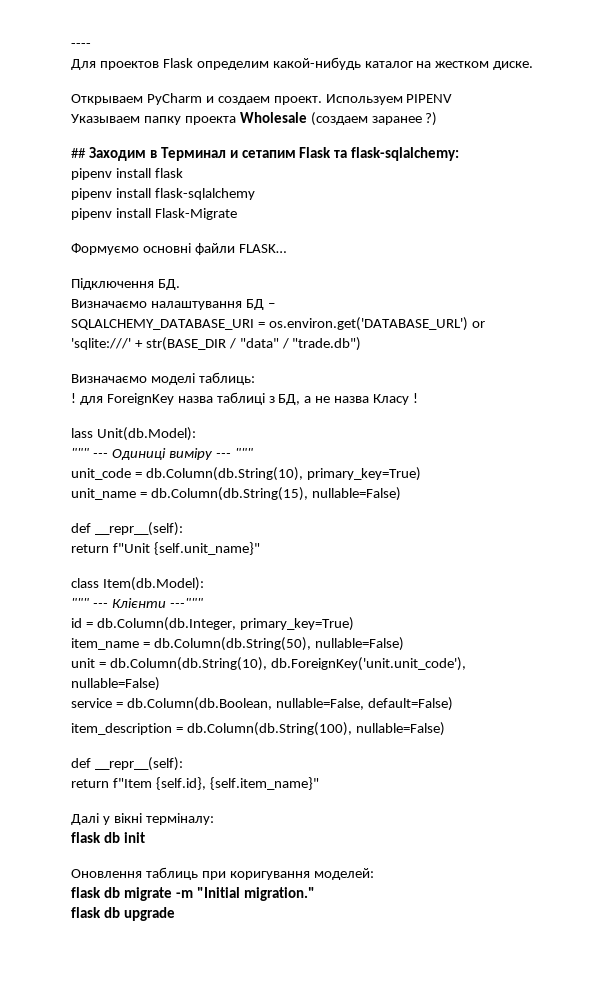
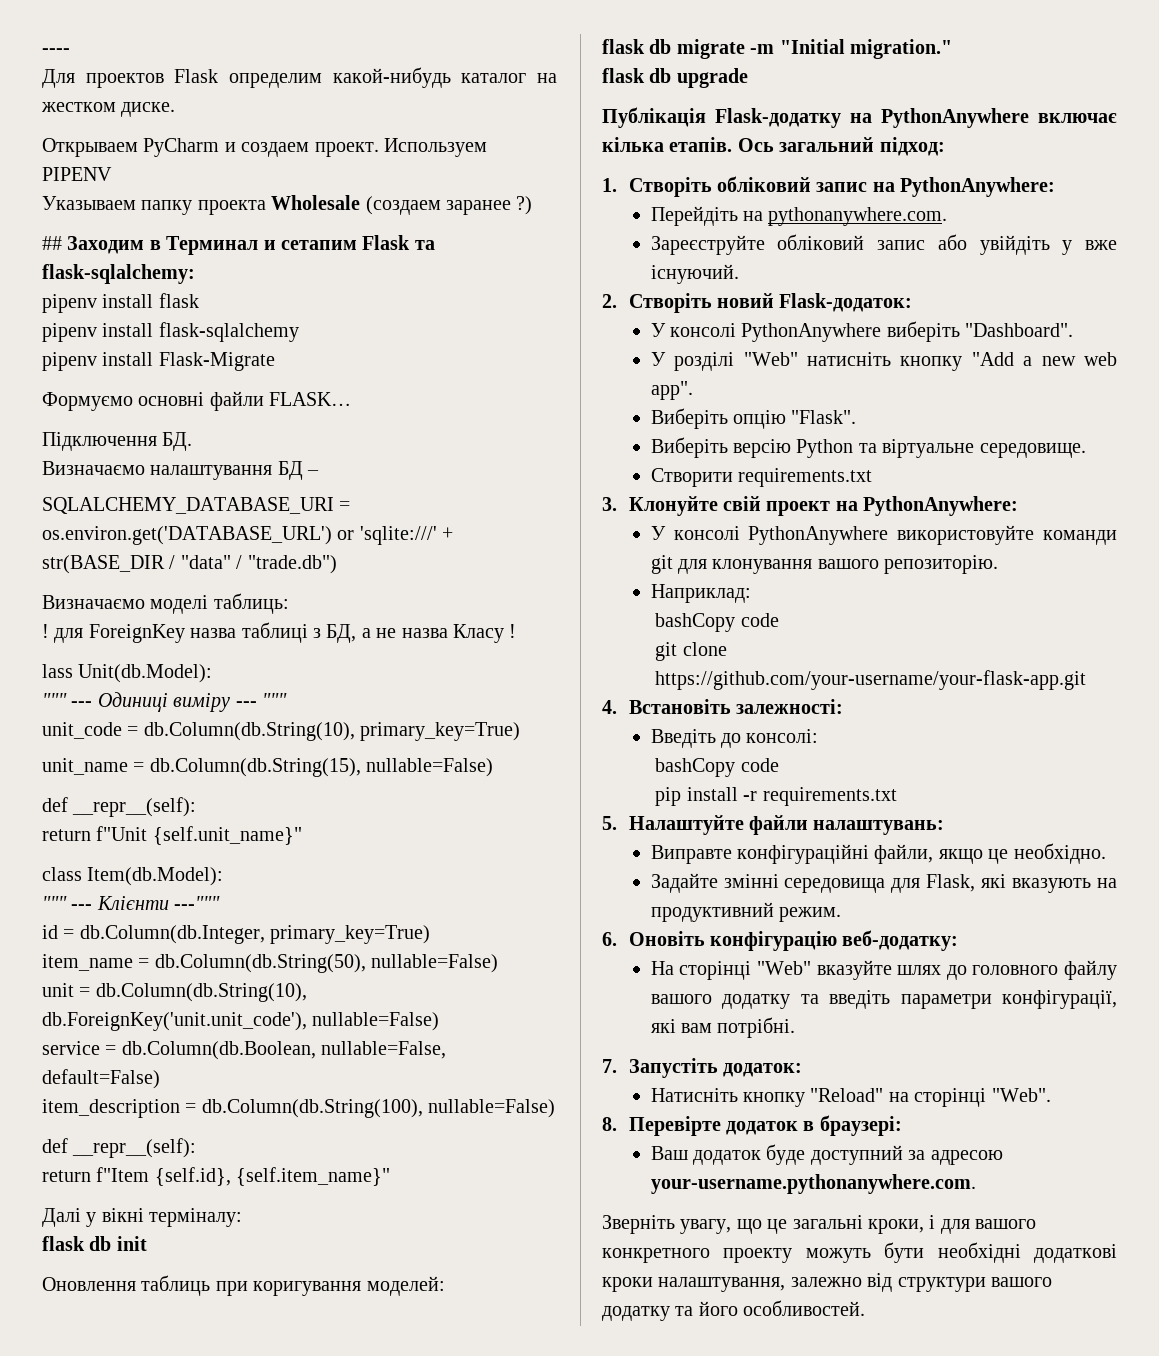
+ Публікація Flask-додатку на PythonAnywhere включає кілька етапів. Ось загальний підход:
+ 1. Створіть обліковий запис на PythonAnywhere:
+ Перейдіть на pythonanywhere.com.
+ Зареєструйте обліковий запис або увійдіть у вже існуючий.
+ 2. Створіть новий Flask-додаток:
+ У консолі PythonAnywhere виберіть "Dashboard".
+ У розділі "Web" натисніть кнопку "Add a new web app".
+ Виберіть опцію "Flask".
+ Виберіть версію Python та віртуальне середовище.
+ Створити requirements.txt
+ 3. Клонуйте свій проект на PythonAnywhere:
+ У консолі PythonAnywhere використовуйте команди git для клонування вашого репозиторію.
+ Наприклад:
+ bashCopy code
+ git clone https://github.com/your-username/your-flask-app.git
+ 4. Встановіть залежності:
+ Введіть до консолі:
+ bashCopy code
+ pip install -r requirements.txt
+ 5. Налаштуйте файли налаштувань:
+ Виправте конфігураційні файли, якщо це необхідно.
+ Задайте змінні середовища для Flask, які вказують на продуктивний режим.
+ 6. Оновіть конфігурацію веб-додатку:
+ На сторінці "Web" вказуйте шлях до головного файлу вашого додатку та введіть параметри конфігурації, які вам потрібні.
+ 7. Запустіть додаток:
+ Натисніть кнопку "Reload" на сторінці "Web".
+ 8. Перевірте додаток в браузері:
+ Ваш додаток буде доступний за адресою your-username.pythonanywhere.com.
+ Зверніть увагу, що це загальні кроки, і для вашого конкретного проекту можуть бути необхідні додаткові кроки налаштування, залежно від структури вашого додатку та його особливостей.

